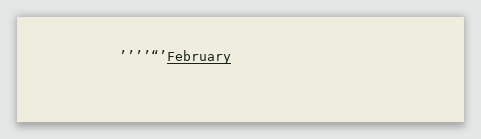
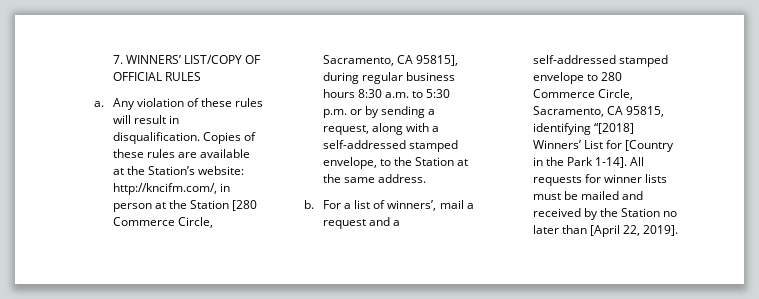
- ’’’’“’February
+ 7. WINNERS’ LIST/COPY OF OFFICIAL RULES
+ a. Any violation of these rules will result in disqualification. Copies of these rules are available at the Station’s website: http://kncifm.com/, in person at the Station [280 Commerce Circle, Sacramento, CA 95815], during regular business hours 8:30 a.m. to 5:30 p.m. or by sending a request, along with a self-addressed stamped envelope, to the Station at the same address.
+ b. For a list of winners’, mail a request and a self-addressed stamped envelope to 280 Commerce Circle, Sacramento, CA 95815, identifying “[2018] Winners’ List for [Country in the Park 1-14]. All requests for winner lists must be mailed and received by the Station no later than [April 22, 2019].

